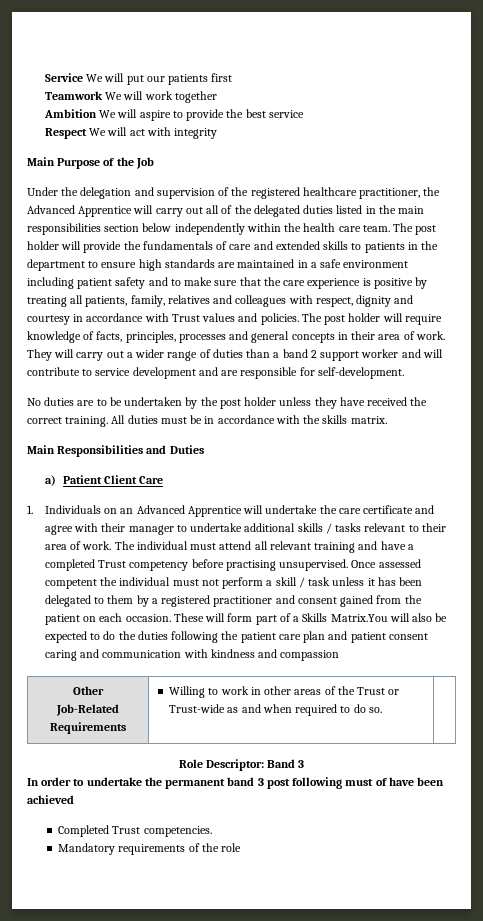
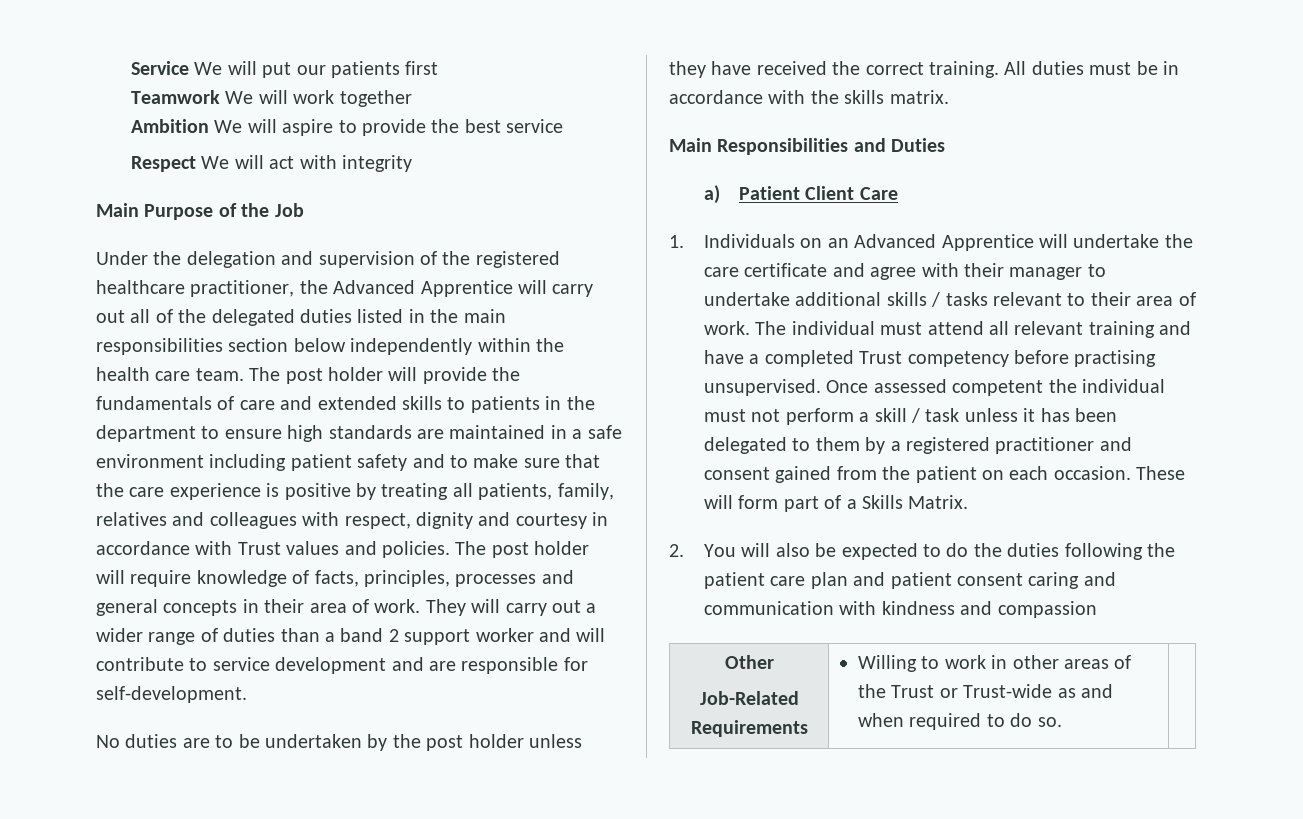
- These will form part of a Skills Matrix.You will also be expected to do the duties following the patient care plan and patient consent caring and communication with kindness and compassion
+ These will form part of a Skills Matrix.
+ 2. You will also be expected to do the duties following the patient care plan and patient consent caring and communication with kindness and compassion
- Role Descriptor: Band 3
- In order to undertake the permanent band 3 post following must of have been achieved
- Completed Trust competencies.
- Mandatory requirements of the role

